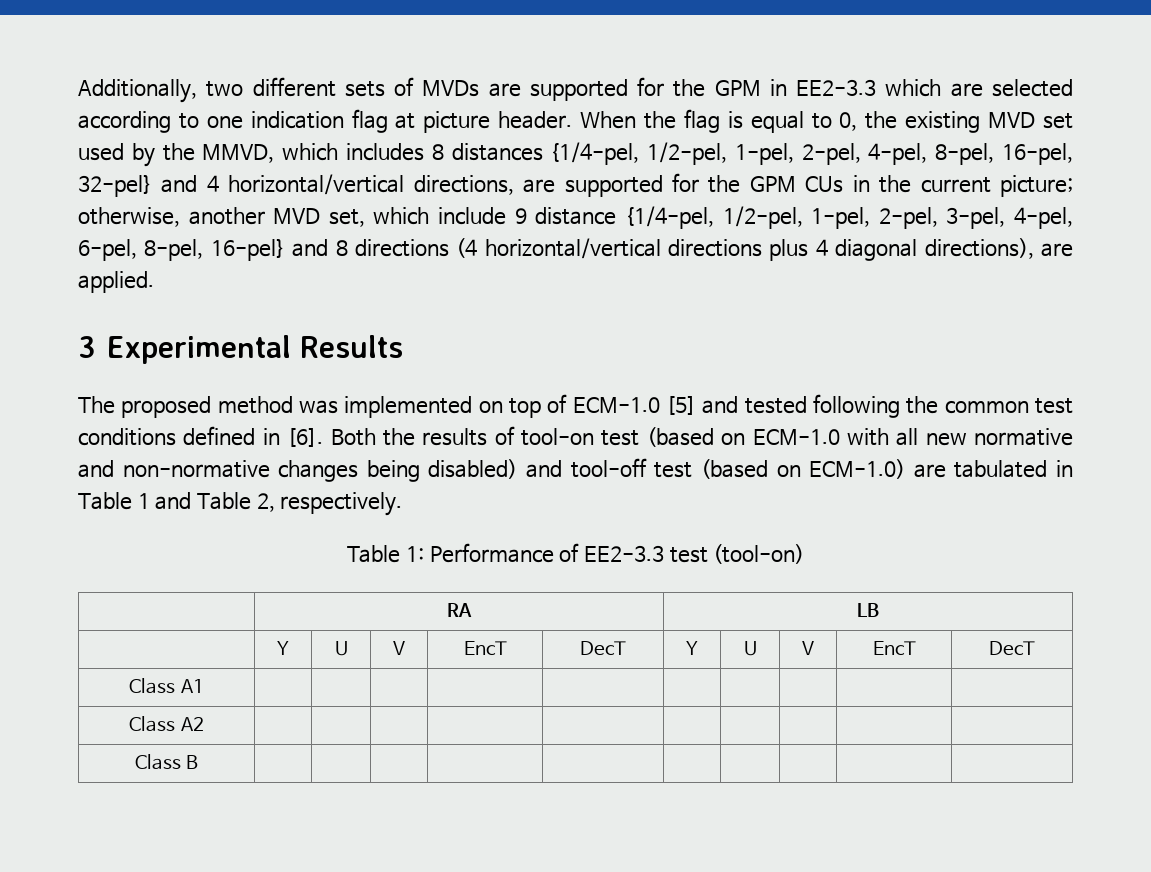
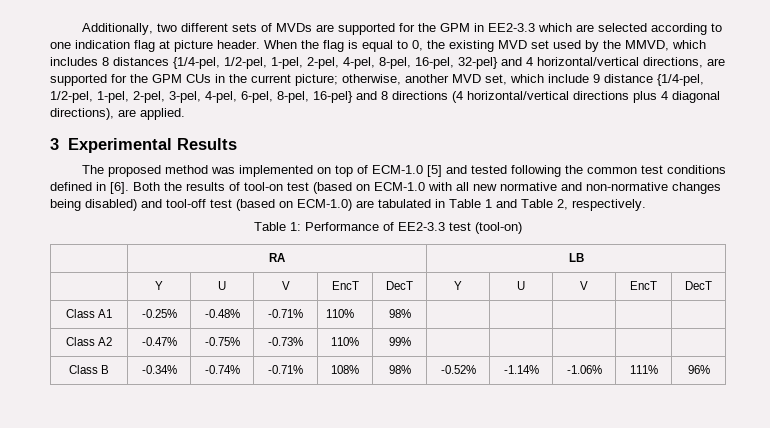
- Class A1 | | | | | | | | | |
- Class A2 | | | | | | | | | |
- Class B | | | | | | | | | |
+ Class A1 | -0.25% | -0.48% | -0.71% | 110% | 98% | | | | |
+ Class A2 | -0.47% | -0.75% | -0.73% | 110% | 99% | | | | |
+ Class B | -0.34% | -0.74% | -0.71% | 108% | 98% | -0.52% | -1.14% | -1.06% | 111% | 96%

